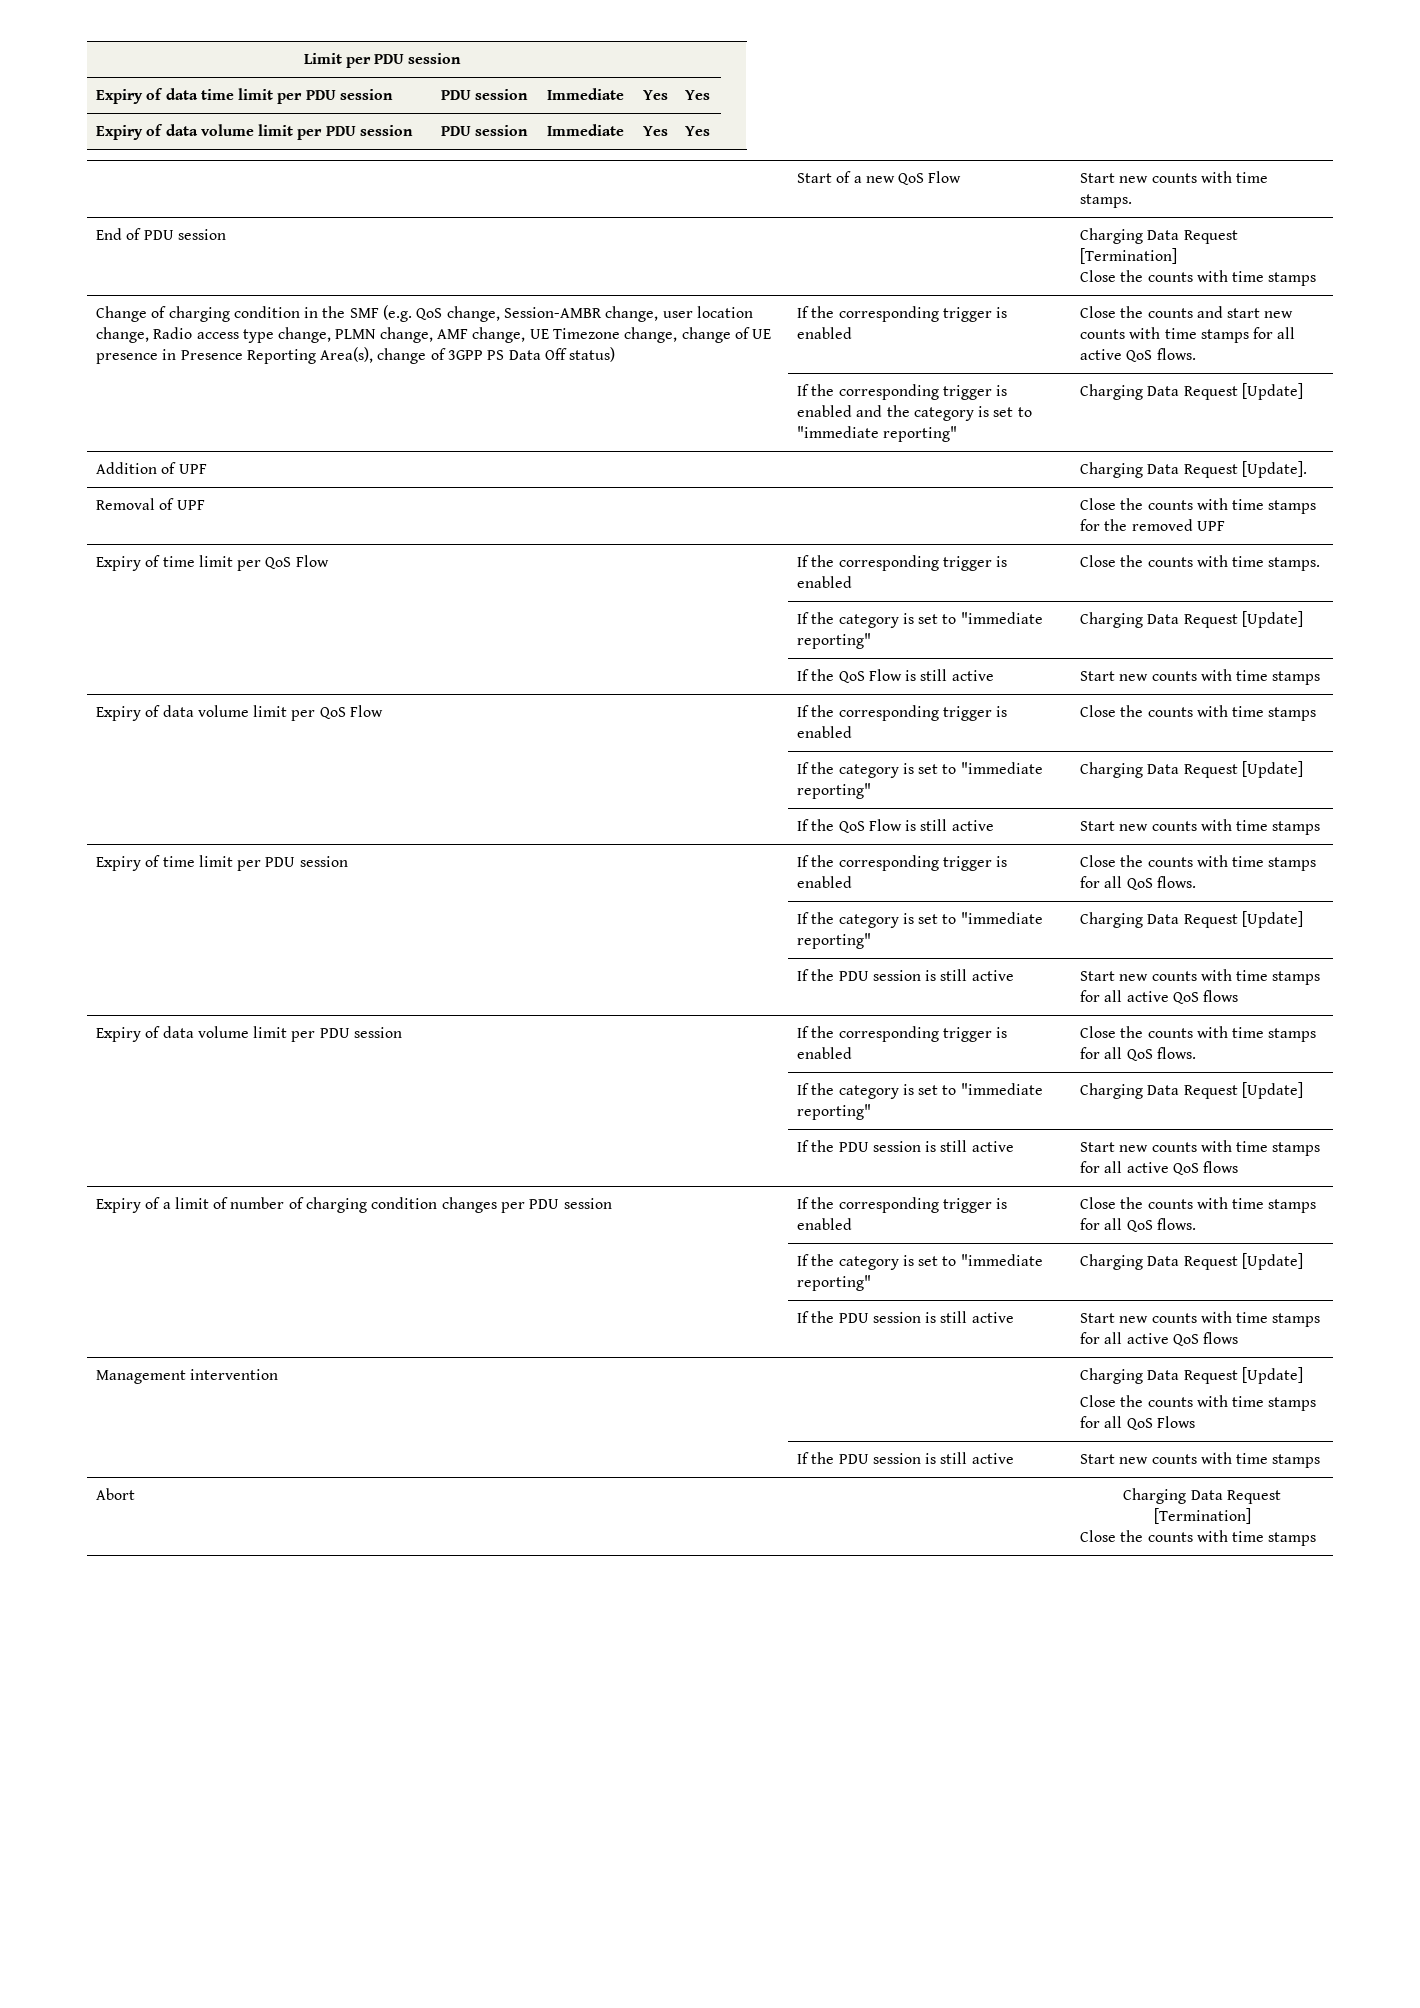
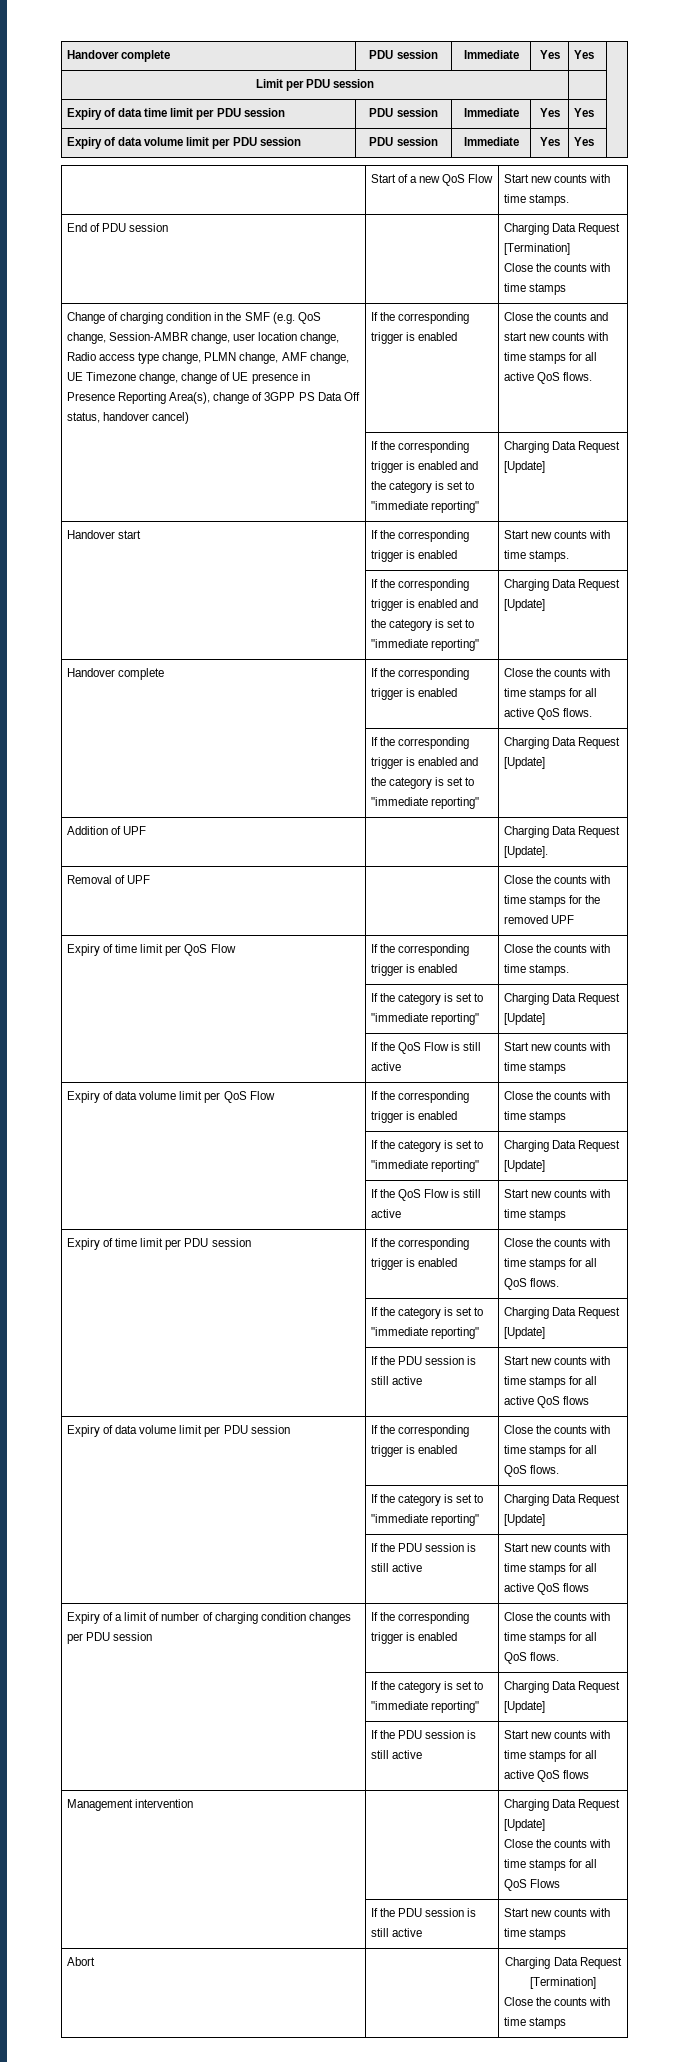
+ Handover complete | PDU session | Immediate | Yes | Yes |
- Change of charging condition in the SMF (e.g. QoS change, Session-AMBR change, user location change, Radio access type change, PLMN change, AMF change, UE Timezone change, change of UE presence in Presence Reporting Area(s), change of 3GPP PS Data Off status)
+ Change of charging condition in the SMF (e.g. QoS change, Session-AMBR change, user location change, Radio access type change, PLMN change, AMF change, UE Timezone change, change of UE presence in Presence Reporting Area(s), change of 3GPP PS Data Off status, handover cancel)
+ Handover start | If the corresponding trigger is enabled | Start new counts with time stamps.
+ | If the corresponding trigger is enabled and the category is set to "immediate reporting" | Charging Data Request [Update]
+ Handover complete | If the corresponding trigger is enabled | Close the counts with time stamps for all active QoS flows.
+ | If the corresponding trigger is enabled and the category is set to "immediate reporting" | Charging Data Request [Update]

